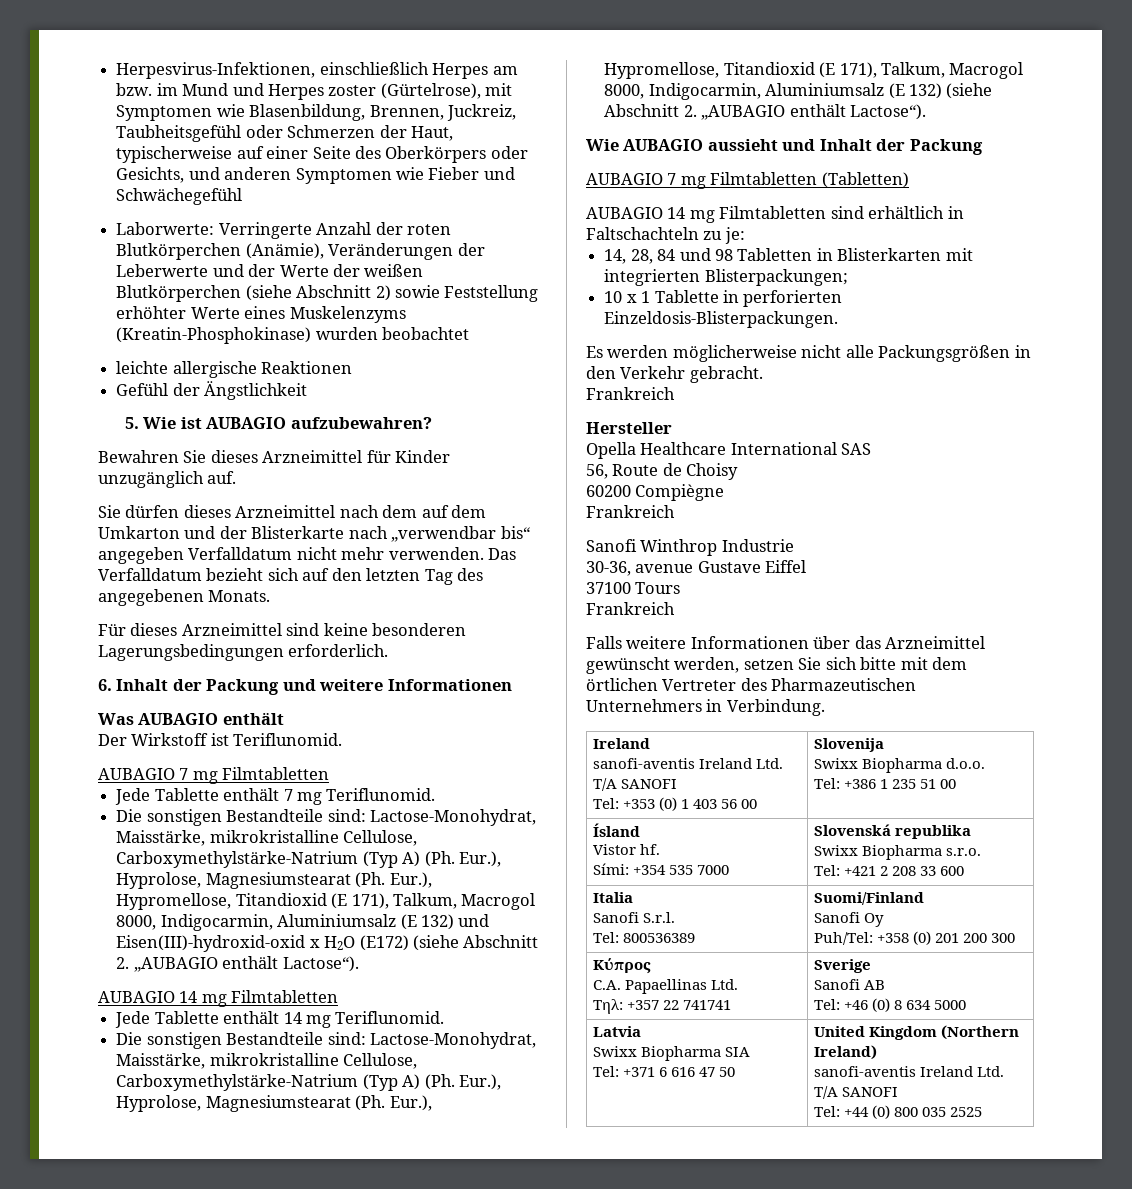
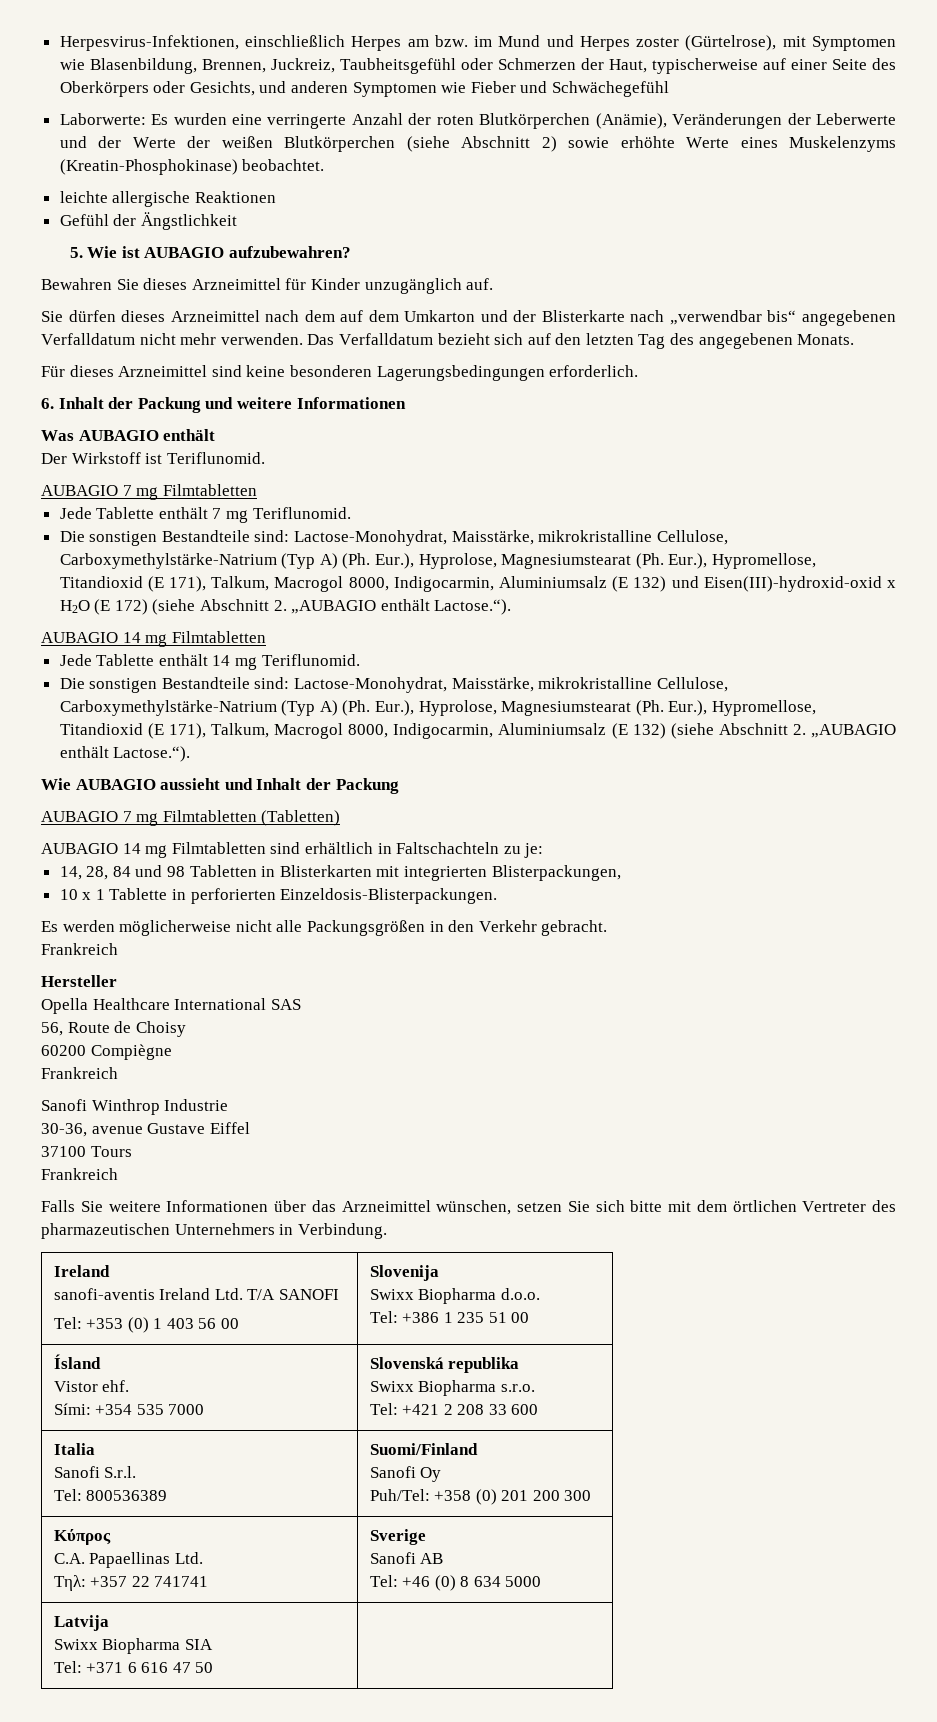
- Laborwerte: Verringerte Anzahl der roten Blutkörperchen (Anämie), Veränderungen der Leberwerte und der Werte der weißen Blutkörperchen (siehe Abschnitt 2) sowie Feststellung erhöhter Werte eines Muskelenzyms (Kreatin-Phosphokinase) wurden beobachtet
+ Laborwerte: Es wurden eine verringerte Anzahl der roten Blutkörperchen (Anämie), Veränderungen der Leberwerte und der Werte der weißen Blutkörperchen (siehe Abschnitt 2) sowie erhöhte Werte eines Muskelenzyms (Kreatin-Phosphokinase) beobachtet.
- Sie dürfen dieses Arzneimittel nach dem auf dem Umkarton und der Blisterkarte nach „verwendbar bis“ angegeben Verfalldatum nicht mehr verwenden.
+ Sie dürfen dieses Arzneimittel nach dem auf dem Umkarton und der Blisterkarte nach „verwendbar bis“ angegebenen Verfalldatum nicht mehr verwenden.
- Die sonstigen Bestandteile sind: Lactose-Monohydrat, Maisstärke, mikrokristalline Cellulose, Carboxymethylstärke-Natrium (Typ A) (Ph. Eur.), Hyprolose, Magnesiumstearat (Ph. Eur.), Hypromellose, Titandioxid (E 171), Talkum, Macrogol 8000, Indigocarmin, Aluminiumsalz (E 132) und Eisen(III)-hydroxid-oxid x H2O (E172) (siehe Abschnitt 2. „AUBAGIO enthält Lactose“).
+ Die sonstigen Bestandteile sind: Lactose-Monohydrat, Maisstärke, mikrokristalline Cellulose, Carboxymethylstärke-Natrium (Typ A) (Ph. Eur.), Hyprolose, Magnesiumstearat (Ph. Eur.), Hypromellose, Titandioxid (E 171), Talkum, Macrogol 8000, Indigocarmin, Aluminiumsalz (E 132) und Eisen(III)-hydroxid-oxid x H2O (E 172) (siehe Abschnitt 2. „AUBAGIO enthält Lactose.“).
- Die sonstigen Bestandteile sind: Lactose-Monohydrat, Maisstärke, mikrokristalline Cellulose, Carboxymethylstärke-Natrium (Typ A) (Ph. Eur.), Hyprolose, Magnesiumstearat (Ph. Eur.), Hypromellose, Titandioxid (E 171), Talkum, Macrogol 8000, Indigocarmin, Aluminiumsalz (E 132) (siehe Abschnitt 2. „AUBAGIO enthält Lactose“).
+ Die sonstigen Bestandteile sind: Lactose-Monohydrat, Maisstärke, mikrokristalline Cellulose, Carboxymethylstärke-Natrium (Typ A) (Ph. Eur.), Hyprolose, Magnesiumstearat (Ph. Eur.), Hypromellose, Titandioxid (E 171), Talkum, Macrogol 8000, Indigocarmin, Aluminiumsalz (E 132) (siehe Abschnitt 2. „AUBAGIO enthält Lactose.“).
- 14, 28, 84 und 98 Tabletten in Blisterkarten mit integrierten Blisterpackungen;
+ 14, 28, 84 und 98 Tabletten in Blisterkarten mit integrierten Blisterpackungen,
- Falls weitere Informationen über das Arzneimittel gewünscht werden, setzen Sie sich bitte mit dem örtlichen Vertreter des Pharmazeutischen Unternehmers in Verbindung.
+ Falls Sie weitere Informationen über das Arzneimittel wünschen, setzen Sie sich bitte mit dem örtlichen Vertreter des pharmazeutischen Unternehmers in Verbindung.
  Ísland
- Vistor hf.
+ Vistor ehf.
- Latvia
+ Latvija
  Swixx Biopharma SIA
- Tel: +371 6 616 47 50 | United Kingdom (Northern Ireland)
- sanofi-aventis Ireland Ltd. T/A SANOFI
- Tel: +44 (0) 800 035 2525
+ Tel: +371 6 616 47 50 |

